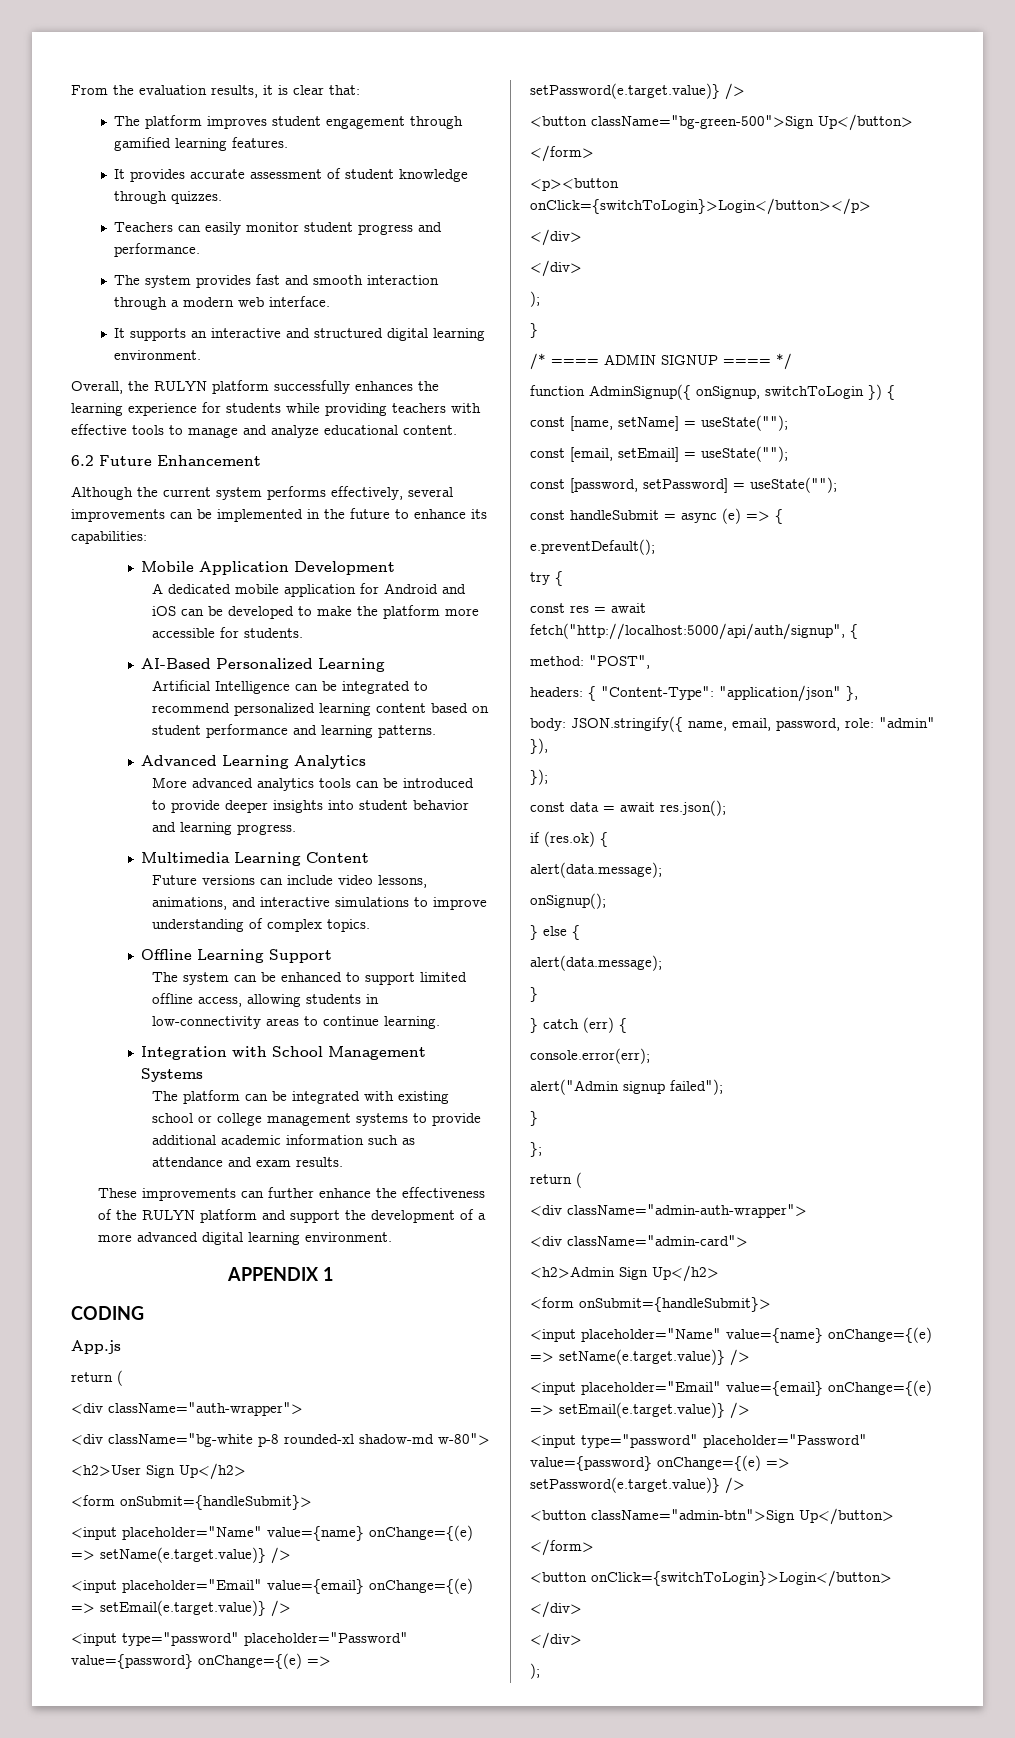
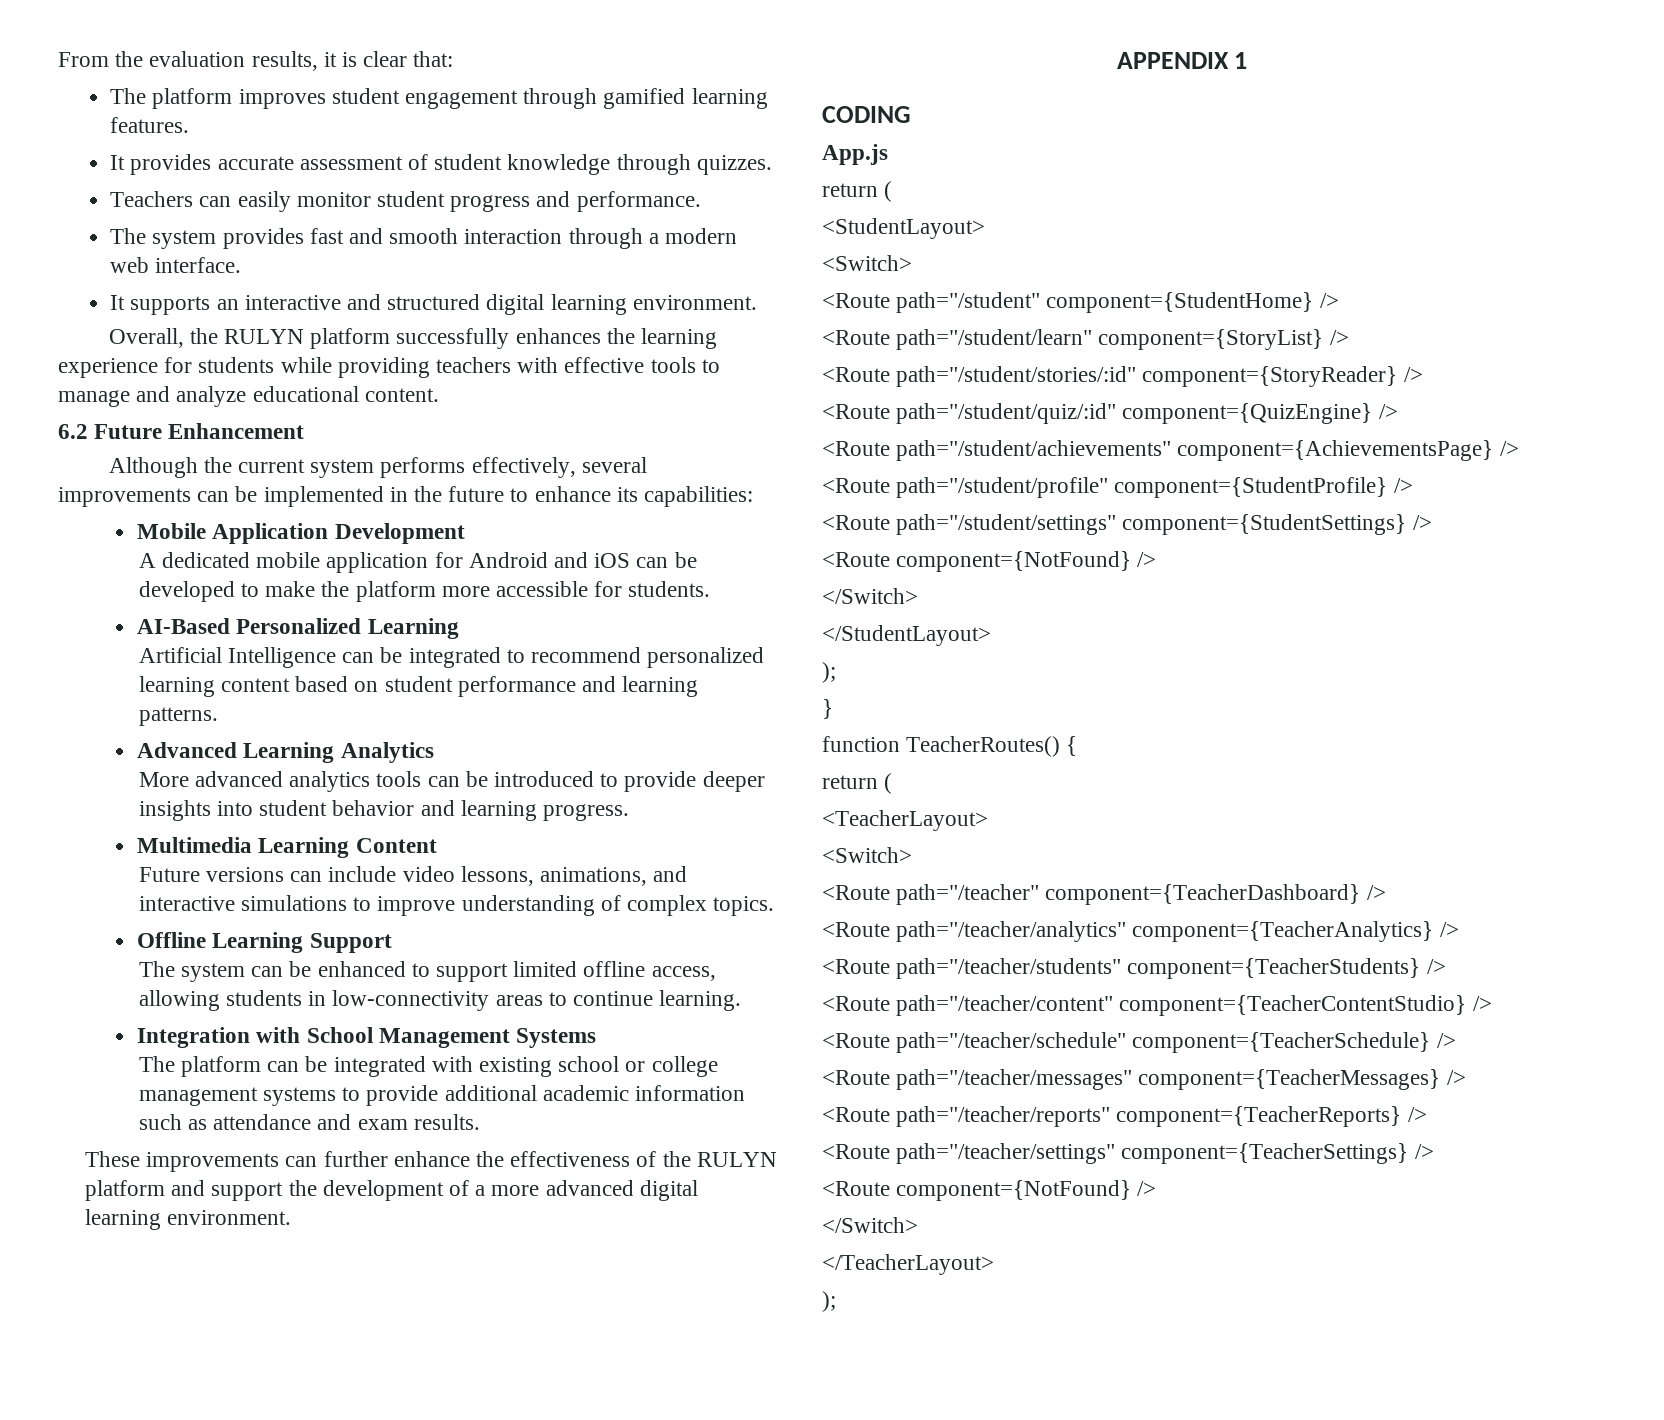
- <div className="auth-wrapper">
- <div className="bg-white p-8 rounded-xl shadow-md w-80">
- <h2>User Sign Up</h2>
- <form onSubmit={handleSubmit}>
- <input placeholder="Name" value={name} onChange={(e) => setName(e.target.value)} />
- <input placeholder="Email" value={email} onChange={(e) => setEmail(e.target.value)} />
- <input type="password" placeholder="Password" value={password} onChange={(e) => setPassword(e.target.value)} />
- <button className="bg-green-500">Sign Up</button>
- </form>
- <p><button onClick={switchToLogin}>Login</button></p>
- </div>
- </div>
+ <StudentLayout>
+ <Switch>
+ <Route path="/student" component={StudentHome} />
+ <Route path="/student/learn" component={StoryList} />
+ <Route path="/student/stories/:id" component={StoryReader} />
+ <Route path="/student/quiz/:id" component={QuizEngine} />
+ <Route path="/student/achievements" component={AchievementsPage} />
+ <Route path="/student/profile" component={StudentProfile} />
+ <Route path="/student/settings" component={StudentSettings} />
+ <Route component={NotFound} />
+ </Switch>
+ </StudentLayout>
  );
  }
- /* ==== ADMIN SIGNUP ==== */
- function AdminSignup({ onSignup, switchToLogin }) {
- const [name, setName] = useState("");
- const [email, setEmail] = useState("");
- const [password, setPassword] = useState("");
- const handleSubmit = async (e) => {
- e.preventDefault();
- try {
- const res = await fetch("http://localhost:5000/api/auth/signup", {
- method: "POST",
- headers: { "Content-Type": "application/json" },
- body: JSON.stringify({ name, email, password, role: "admin" }),
- });
- const data = await res.json();
- if (res.ok) {
- alert(data.message);
- onSignup();
- } else {
- alert(data.message);
- }
- } catch (err) {
- console.error(err);
- alert("Admin signup failed");
- }
- };
+ function TeacherRoutes() {
  return (
- <div className="admin-auth-wrapper">
- <div className="admin-card">
- <h2>Admin Sign Up</h2>
- <form onSubmit={handleSubmit}>
- <input placeholder="Name" value={name} onChange={(e) => setName(e.target.value)} />
- <input placeholder="Email" value={email} onChange={(e) => setEmail(e.target.value)} />
- <input type="password" placeholder="Password" value={password} onChange={(e) => setPassword(e.target.value)} />
- <button className="admin-btn">Sign Up</button>
- </form>
- <button onClick={switchToLogin}>Login</button>
- </div>
- </div>
+ <TeacherLayout>
+ <Switch>
+ <Route path="/teacher" component={TeacherDashboard} />
+ <Route path="/teacher/analytics" component={TeacherAnalytics} />
+ <Route path="/teacher/students" component={TeacherStudents} />
+ <Route path="/teacher/content" component={TeacherContentStudio} />
+ <Route path="/teacher/schedule" component={TeacherSchedule} />
+ <Route path="/teacher/messages" component={TeacherMessages} />
+ <Route path="/teacher/reports" component={TeacherReports} />
+ <Route path="/teacher/settings" component={TeacherSettings} />
+ <Route component={NotFound} />
+ </Switch>
+ </TeacherLayout>

